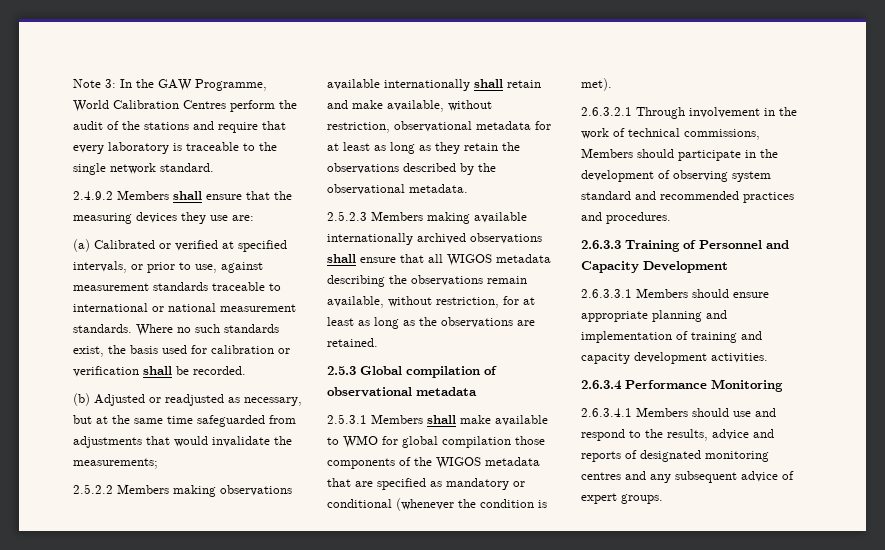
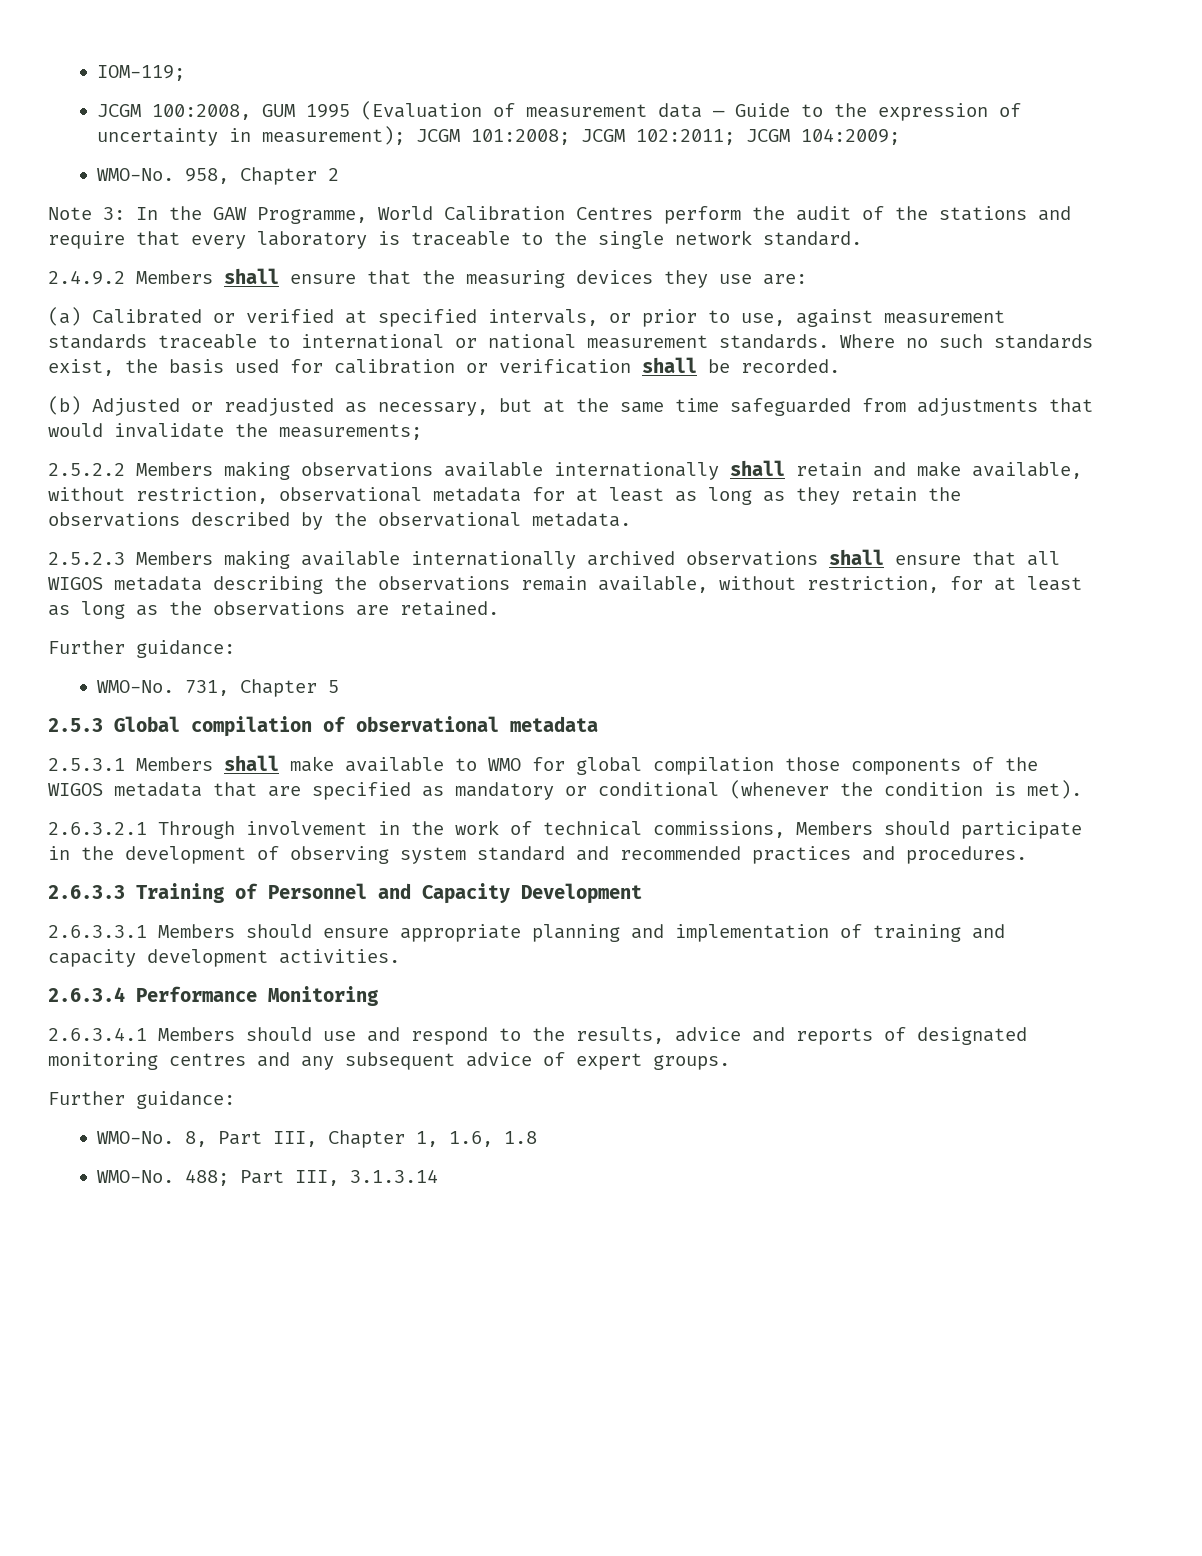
+ IOM-119;
+ JCGM 100:2008, GUM 1995 (Evaluation of measurement data — Guide to the expression of uncertainty in measurement); JCGM 101:2008; JCGM 102:2011; JCGM 104:2009;
+ WMO-No. 958, Chapter 2
  2.5.2.3 Members making available internationally archived observations shall ensure that all WIGOS metadata describing the observations remain available, without restriction, for at least as long as the observations are retained.
+ Further guidance:
+ WMO-No. 731, Chapter 5
  2.6.3.4.1 Members should use and respond to the results, advice and reports of designated monitoring centres and any subsequent advice of expert groups.
+ Further guidance:
+ WMO-No. 8, Part III, Chapter 1, 1.6, 1.8
+ WMO-No. 488; Part III, 3.1.3.14

